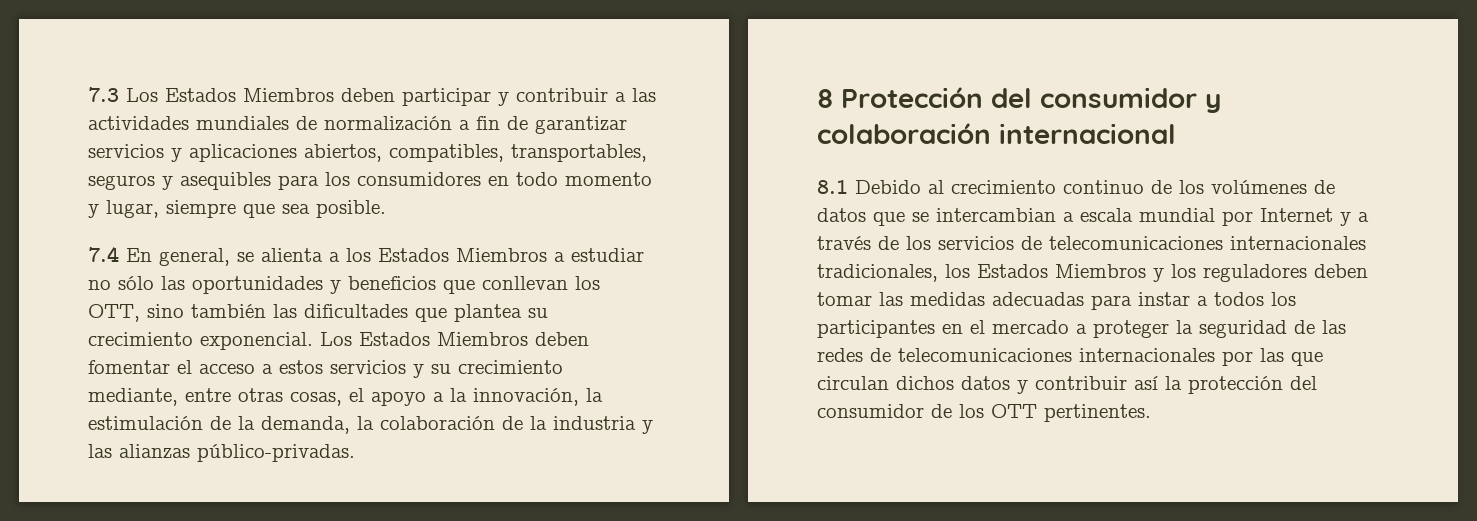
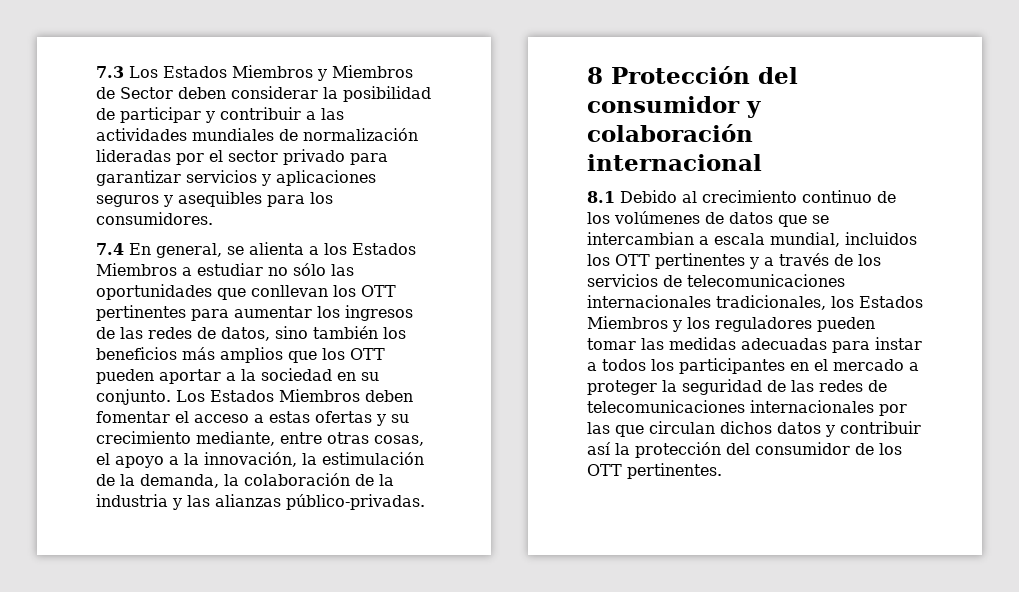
- 7.3 Los Estados Miembros deben participar y contribuir a las actividades mundiales de normalización a fin de garantizar servicios y aplicaciones abiertos, compatibles, transportables, seguros y asequibles para los consumidores en todo momento y lugar, siempre que sea posible.
+ 7.3 Los Estados Miembros y Miembros de Sector deben considerar la posibilidad de participar y contribuir a las actividades mundiales de normalización lideradas por el sector privado para garantizar servicios y aplicaciones seguros y asequibles para los consumidores.
- 7.4 En general, se alienta a los Estados Miembros a estudiar no sólo las oportunidades y beneficios que conllevan los OTT, sino también las dificultades que plantea su crecimiento exponencial.
+ 7.4 En general, se alienta a los Estados Miembros a estudiar no sólo las oportunidades que conllevan los OTT pertinentes para aumentar los ingresos de las redes de datos, sino también los beneficios más amplios que los OTT pueden aportar a la sociedad en su conjunto.
- Los Estados Miembros deben fomentar el acceso a estos servicios y su crecimiento mediante, entre otras cosas, el apoyo a la innovación, la estimulación de la demanda, la colaboración de la industria y las alianzas público-privadas.
+ Los Estados Miembros deben fomentar el acceso a estas ofertas y su crecimiento mediante, entre otras cosas, el apoyo a la innovación, la estimulación de la demanda, la colaboración de la industria y las alianzas público-privadas.
- 8.1 Debido al crecimiento continuo de los volúmenes de datos que se intercambian a escala mundial por Internet y a través de los servicios de telecomunicaciones internacionales tradicionales, los Estados Miembros y los reguladores deben tomar las medidas adecuadas para instar a todos los participantes en el mercado a proteger la seguridad de las redes de telecomunicaciones internacionales por las que circulan dichos datos y contribuir así la protección del consumidor de los OTT pertinentes.
+ 8.1 Debido al crecimiento continuo de los volúmenes de datos que se intercambian a escala mundial, incluidos los OTT pertinentes y a través de los servicios de telecomunicaciones internacionales tradicionales, los Estados Miembros y los reguladores pueden tomar las medidas adecuadas para instar a todos los participantes en el mercado a proteger la seguridad de las redes de telecomunicaciones internacionales por las que circulan dichos datos y contribuir así la protección del consumidor de los OTT pertinentes.

